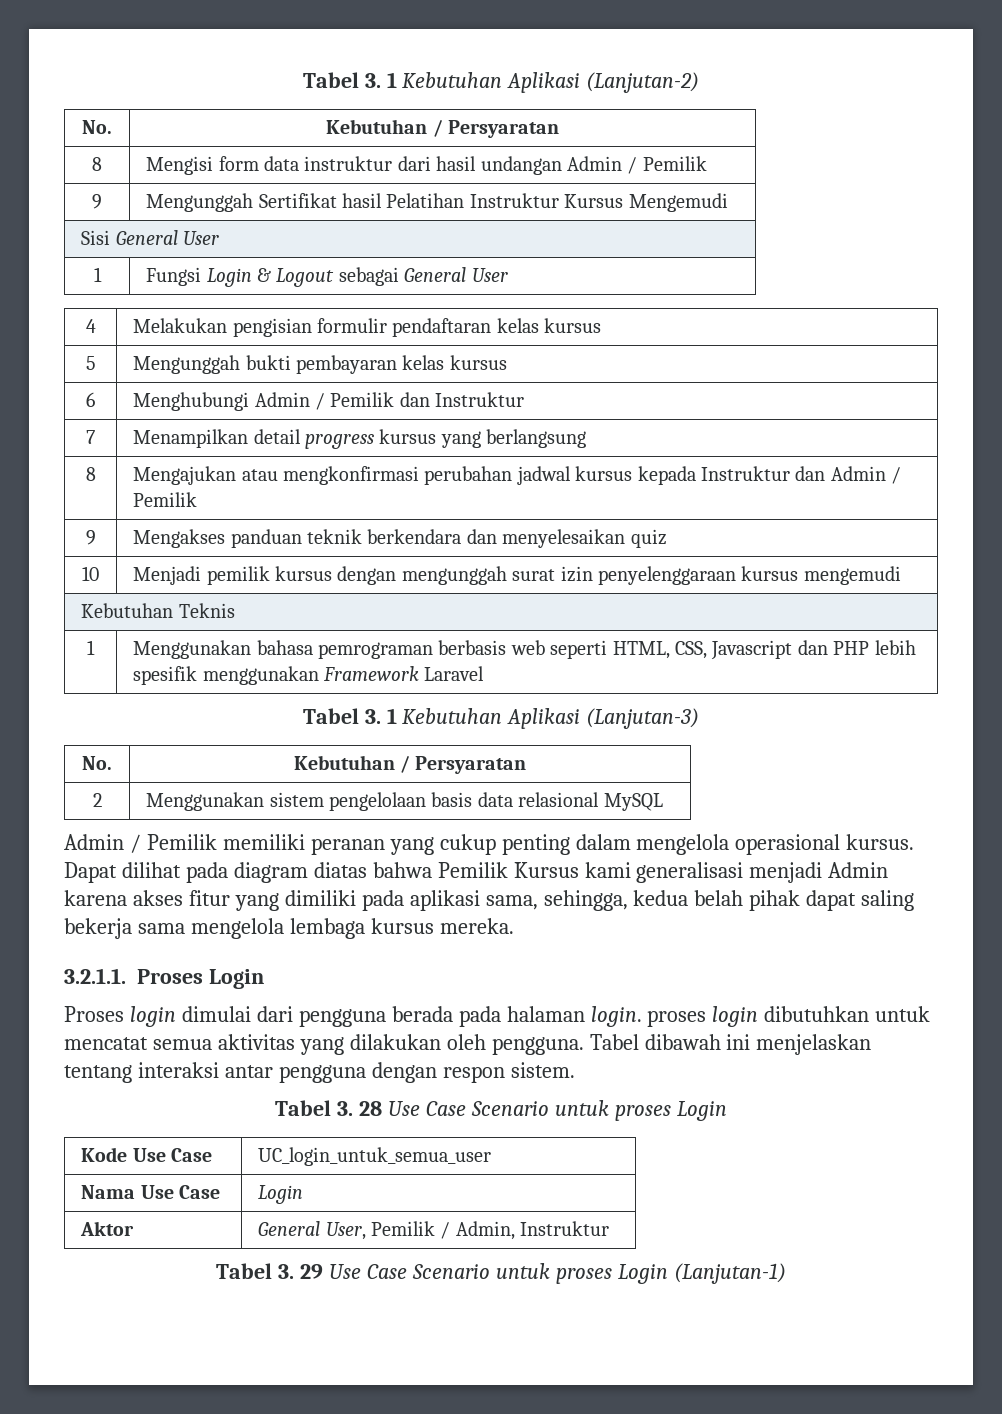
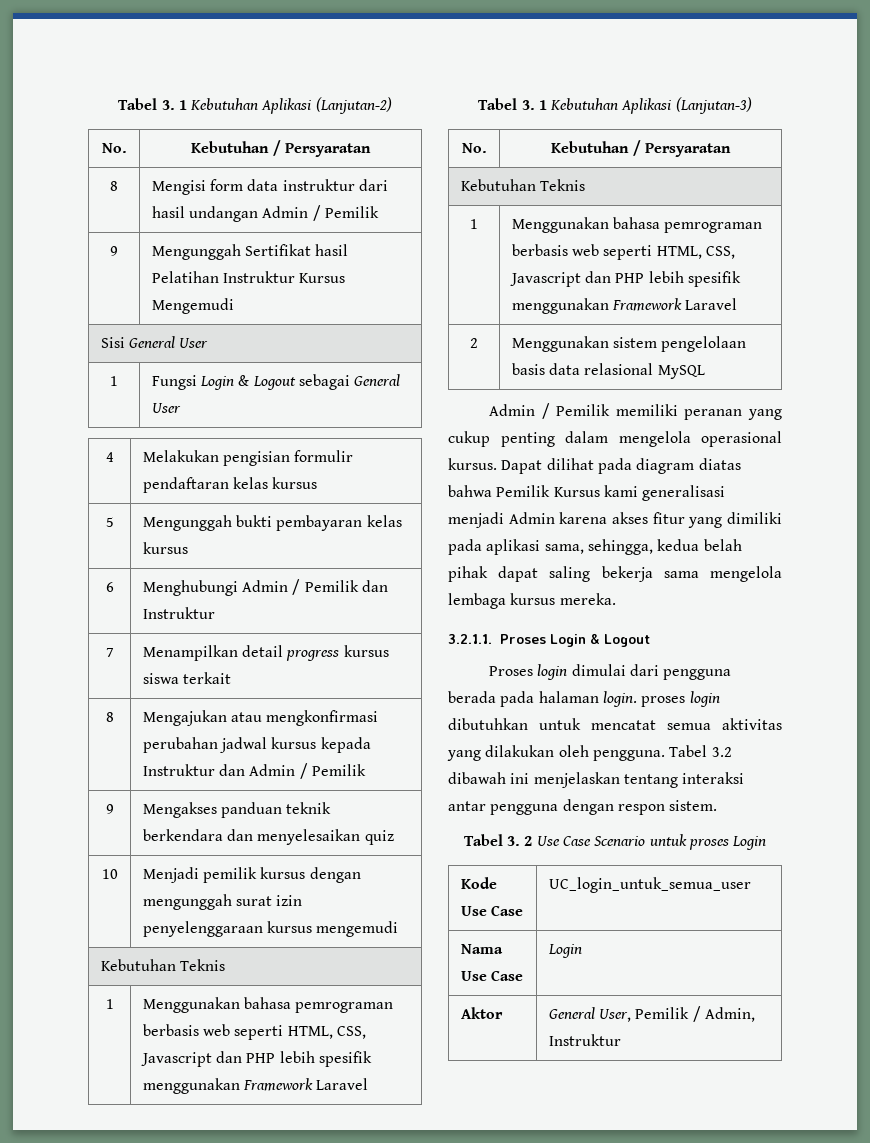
- 7 | Menampilkan detail progress kursus yang berlangsung
+ 7 | Menampilkan detail progress kursus siswa terkait
  Tabel 3. 1 Kebutuhan Aplikasi (Lanjutan-3)
  No. | Kebutuhan / Persyaratan
+ Kebutuhan Teknis
+ 1 | Menggunakan bahasa pemrograman berbasis web seperti HTML, CSS, Javascript dan PHP lebih spesifik menggunakan Framework Laravel
- 3.2.1.1. Proses Login
+ 3.2.1.1. Proses Login & Logout
- Tabel dibawah ini menjelaskan tentang interaksi antar pengguna dengan respon sistem.
+ Tabel 3.2 dibawah ini menjelaskan tentang interaksi antar pengguna dengan respon sistem.
- Tabel 3. 28 Use Case Scenario untuk proses Login
+ Tabel 3. 2 Use Case Scenario untuk proses Login
- Tabel 3. 29 Use Case Scenario untuk proses Login (Lanjutan-1)

